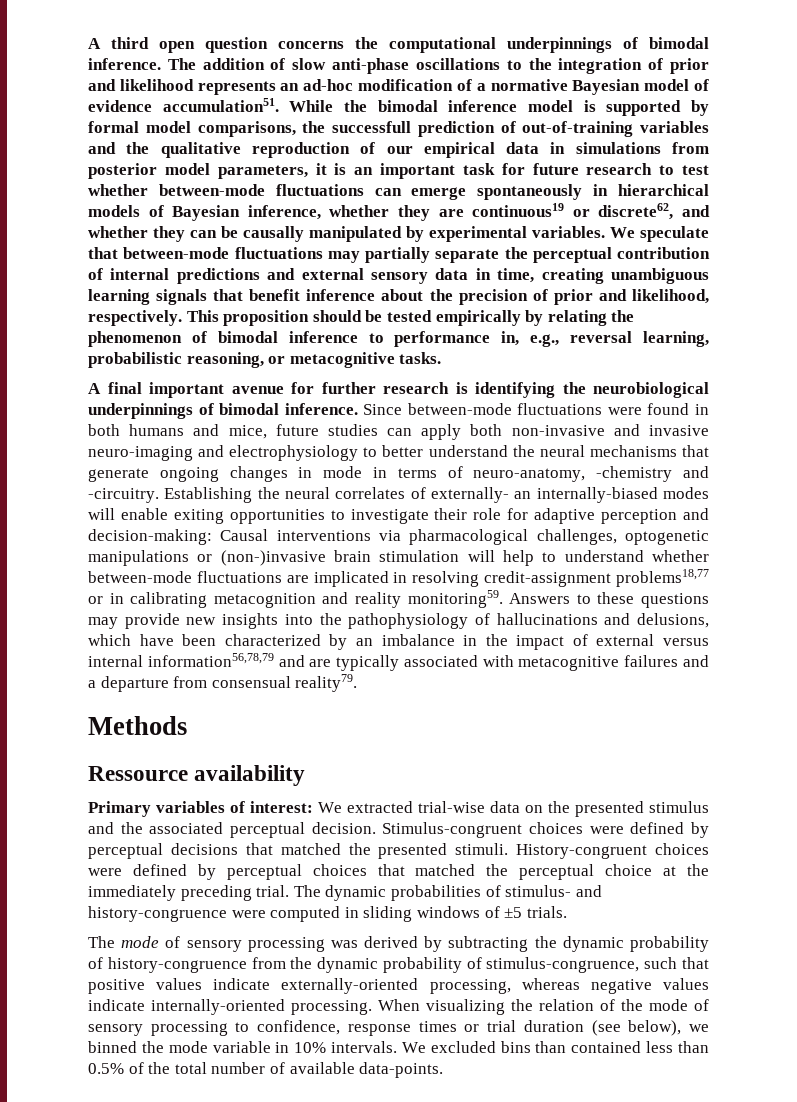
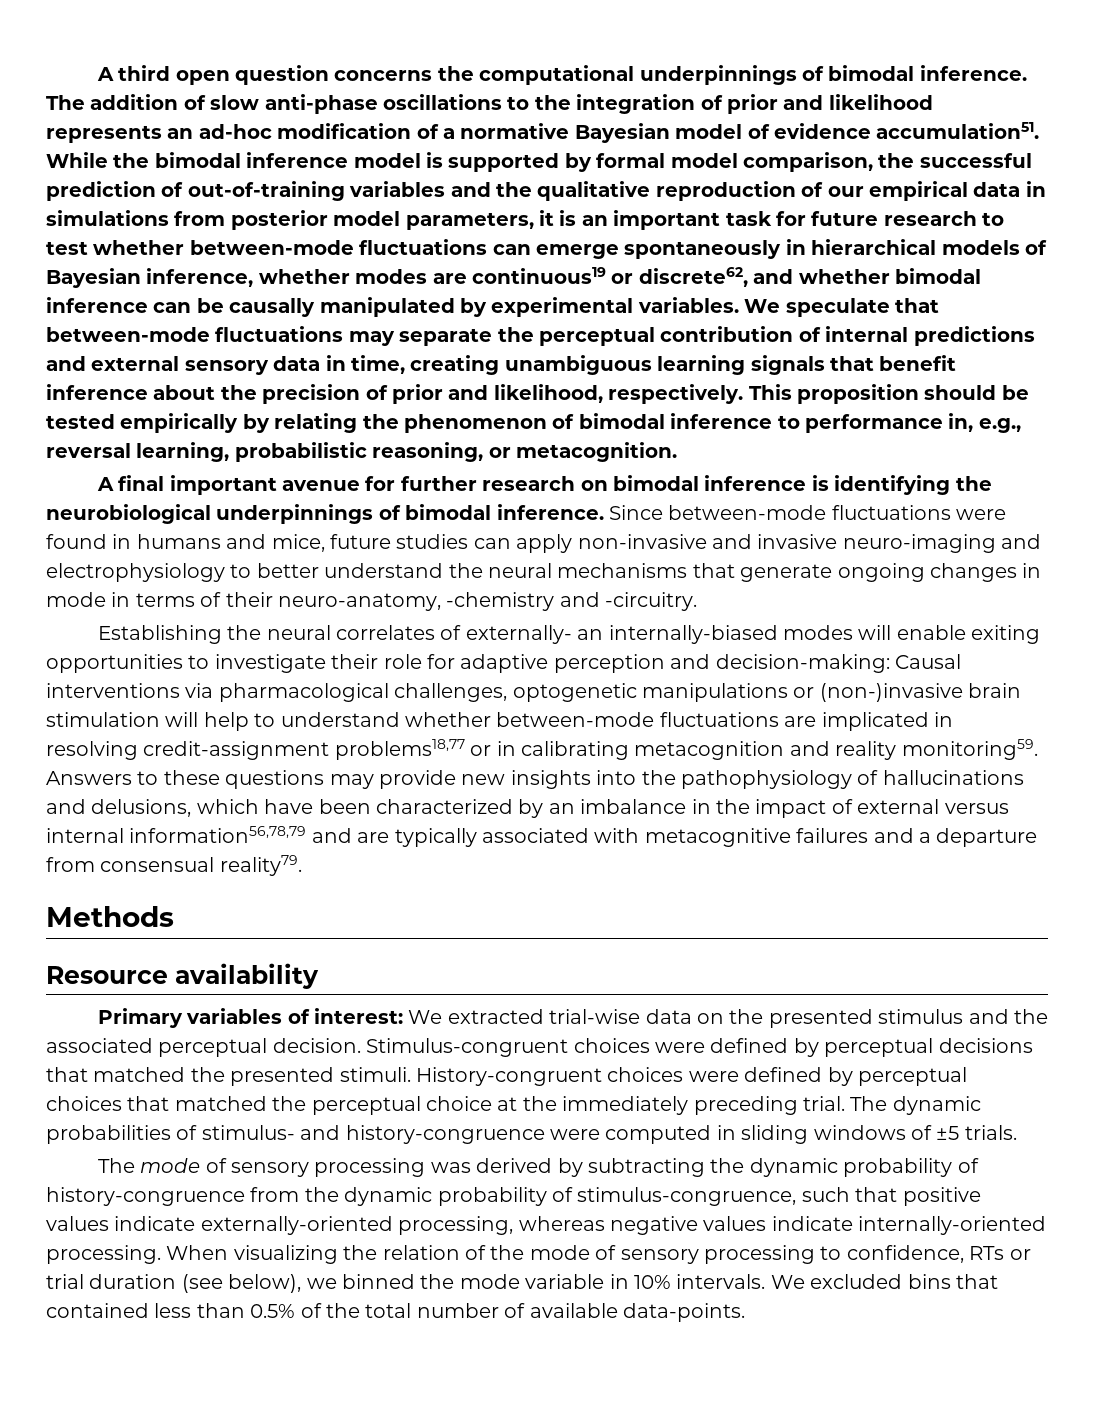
- While the bimodal inference model is supported by formal model comparisons, the successfull prediction of out-of-training variables and the qualitative reproduction of our empirical data in simulations from posterior model parameters, it is an important task for future research to test whether between-mode fluctuations can emerge spontaneously in hierarchical models of Bayesian inference, whether they are continuous19 or discrete62, and whether they can be causally manipulated by experimental variables.
+ While the bimodal inference model is supported by formal model comparison, the successful prediction of out-of-training variables and the qualitative reproduction of our empirical data in simulations from posterior model parameters, it is an important task for future research to test whether between-mode fluctuations can emerge spontaneously in hierarchical models of Bayesian inference, whether modes are continuous19 or discrete62, and whether bimodal inference can be causally manipulated by experimental variables.
- We speculate that between-mode fluctuations may partially separate the perceptual contribution of internal predictions and external sensory data in time, creating unambiguous learning signals that benefit inference about the precision of prior and likelihood, respectively.
+ We speculate that between-mode fluctuations may separate the perceptual contribution of internal predictions and external sensory data in time, creating unambiguous learning signals that benefit inference about the precision of prior and likelihood, respectively.
- This proposition should be tested empirically by relating the phenomenon of bimodal inference to performance in, e.g., reversal learning, probabilistic reasoning, or metacognitive tasks.
+ This proposition should be tested empirically by relating the phenomenon of bimodal inference to performance in, e.g., reversal learning, probabilistic reasoning, or metacognition.
- A final important avenue for further research is identifying the neurobiological underpinnings of bimodal inference.
+ A final important avenue for further research on bimodal inference is identifying the neurobiological underpinnings of bimodal inference.
- Since between-mode fluctuations were found in both humans and mice, future studies can apply both non-invasive and invasive neuro-imaging and electrophysiology to better understand the neural mechanisms that generate ongoing changes in mode in terms of neuro-anatomy, -chemistry and -circuitry. Establishing the neural correlates of externally- an internally-biased modes will enable exiting opportunities to investigate their role for adaptive perception and decision-making:
+ Since between-mode fluctuations were found in humans and mice, future studies can apply non-invasive and invasive neuro-imaging and electrophysiology to better understand the neural mechanisms that generate ongoing changes in mode in terms of their neuro-anatomy, -chemistry and -circuitry.
+ Establishing the neural correlates of externally- an internally-biased modes will enable exiting opportunities to investigate their role for adaptive perception and decision-making:
- Ressource availability
+ Resource availability
- When visualizing the relation of the mode of sensory processing to confidence, response times or trial duration (see below), we binned the mode variable in 10% intervals.
+ When visualizing the relation of the mode of sensory processing to confidence, RTs or trial duration (see below), we binned the mode variable in 10% intervals.
- We excluded bins than contained less than 0.5% of the total number of available data-points.
+ We excluded bins that contained less than 0.5% of the total number of available data-points.

